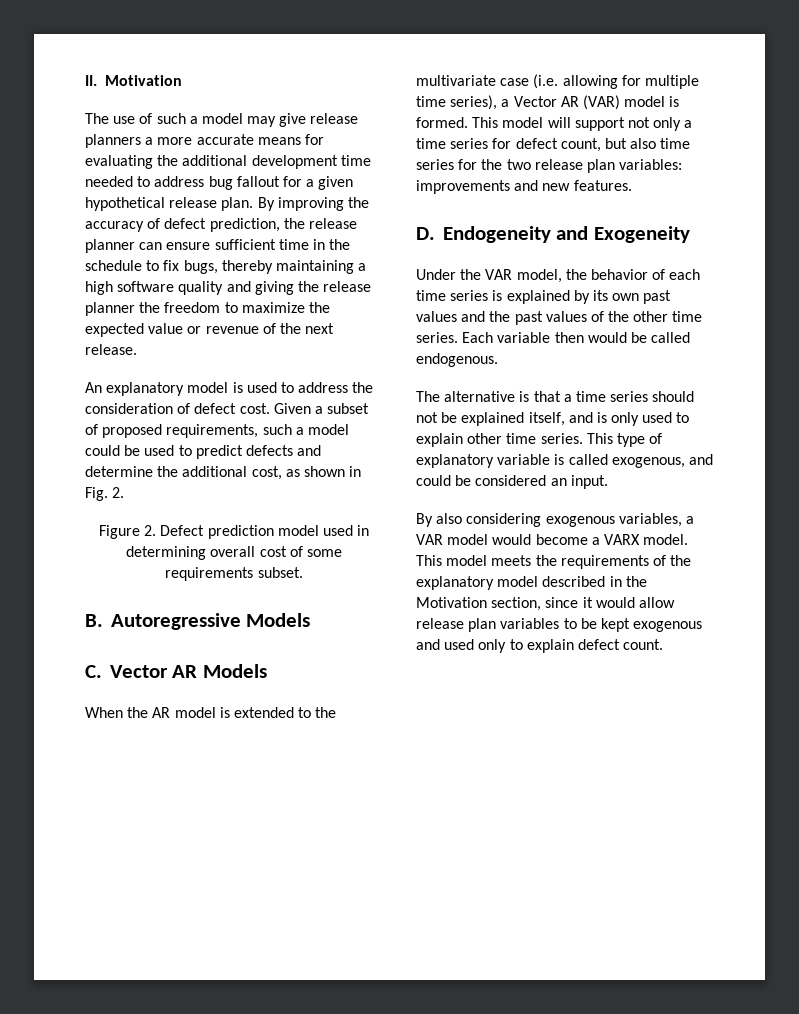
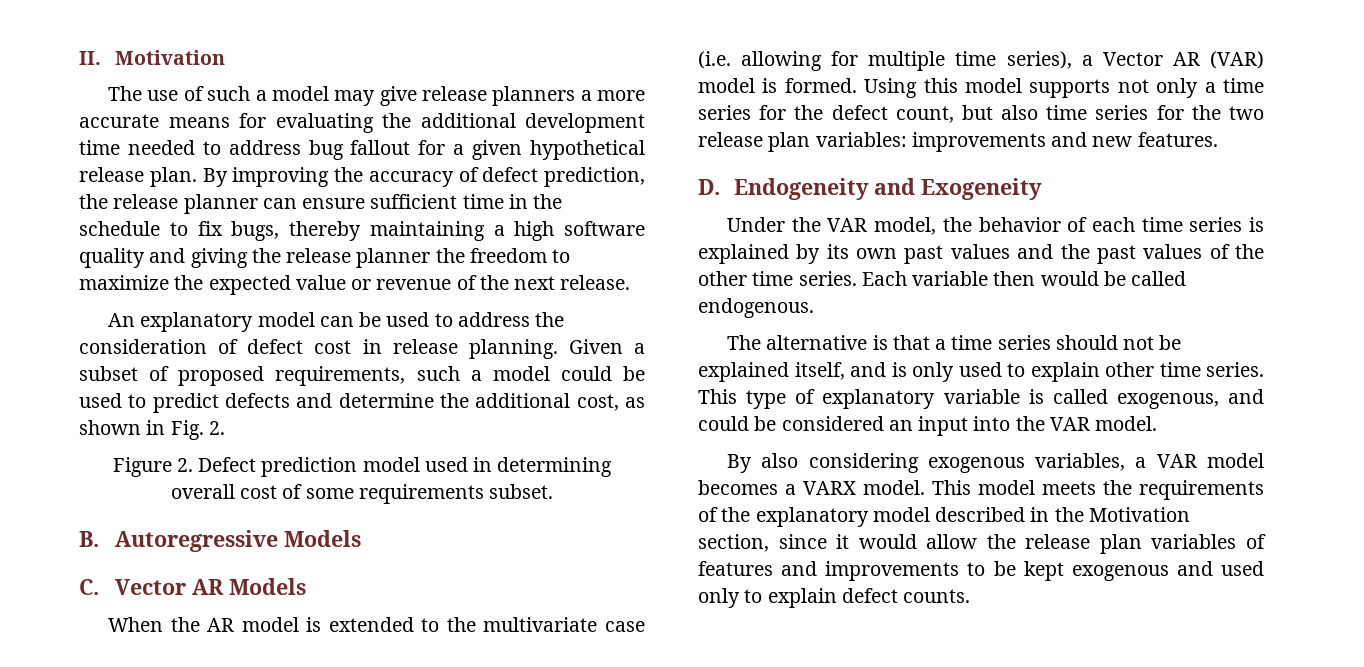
- An explanatory model is used to address the consideration of defect cost.
+ An explanatory model can be used to address the consideration of defect cost in release planning.
- This model will support not only a time series for defect count, but also time series for the two release plan variables: improvements and new features.
+ Using this model supports not only a time series for the defect count, but also time series for the two release plan variables: improvements and new features.
- This type of explanatory variable is called exogenous, and could be considered an input.
+ This type of explanatory variable is called exogenous, and could be considered an input into the VAR model.
- By also considering exogenous variables, a VAR model would become a VARX model.
+ By also considering exogenous variables, a VAR model becomes a VARX model.
- This model meets the requirements of the explanatory model described in the Motivation section, since it would allow release plan variables to be kept exogenous and used only to explain defect count.
+ This model meets the requirements of the explanatory model described in the Motivation section, since it would allow the release plan variables of features and improvements to be kept exogenous and used only to explain defect counts.

